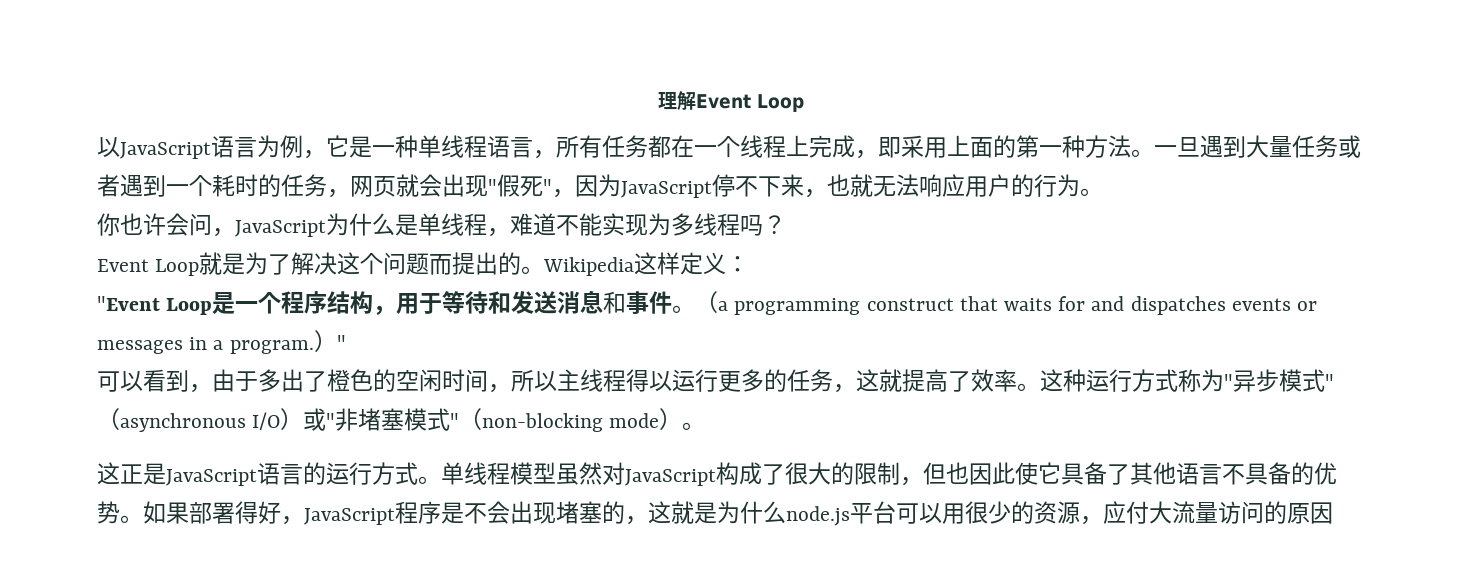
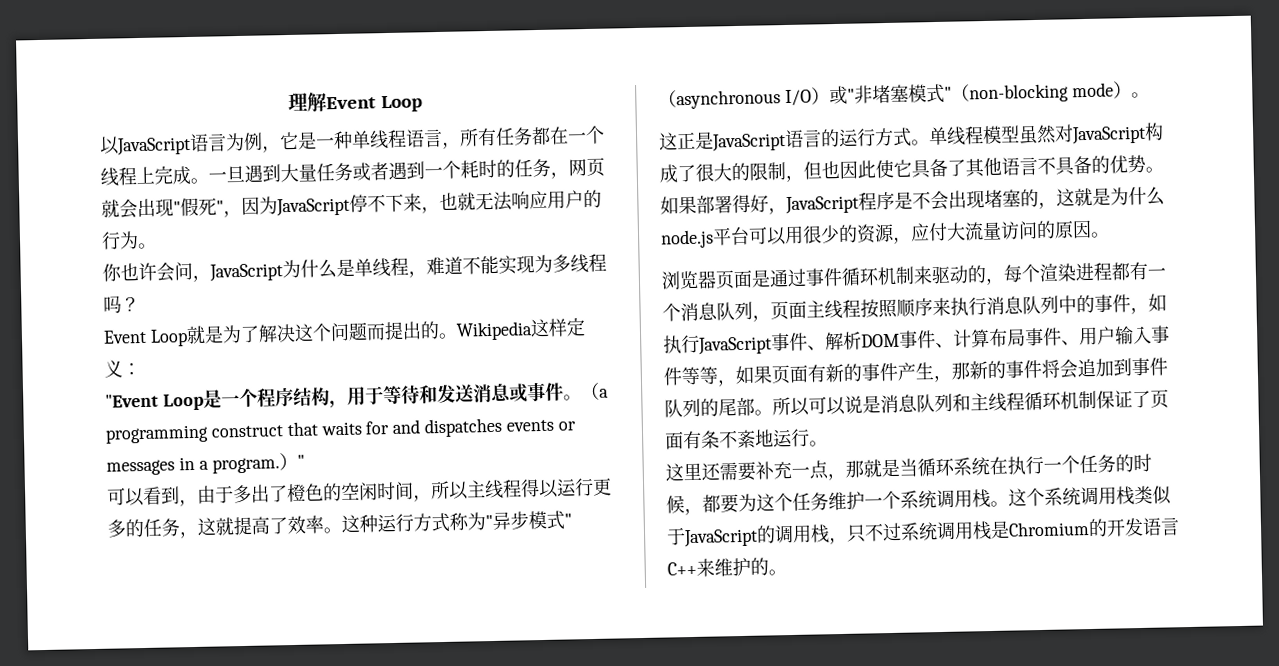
- 以JavaScript语言为例，它是一种单线程语言，所有任务都在一个线程上完成，即采用上面的第一种方法。
+ 以JavaScript语言为例，它是一种单线程语言，所有任务都在一个线程上完成。
- "Event Loop是一个程序结构，用于等待和发送消息和事件。
+ "Event Loop是一个程序结构，用于等待和发送消息或事件。
- 如果部署得好，JavaScript程序是不会出现堵塞的，这就是为什么node.js平台可以用很少的资源，应付大流量访问的原因
+ 如果部署得好，JavaScript程序是不会出现堵塞的，这就是为什么node.js平台可以用很少的资源，应付大流量访问的原因。
+ 浏览器页面是通过事件循环机制来驱动的，每个渲染进程都有一个消息队列，页面主线程按照顺序来执行消息队列中的事件，如执行JavaScript事件、解析DOM事件、计算布局事件、用户输入事件等等，如果页面有新的事件产生，那新的事件将会追加到事件队列的尾部。所以可以说是消息队列和主线程循环机制保证了页面有条不紊地运行。
+ 这里还需要补充一点，那就是当循环系统在执行一个任务的时候，都要为这个任务维护一个系统调用栈。这个系统调用栈类似于JavaScript的调用栈，只不过系统调用栈是Chromium的开发语言C++来维护的。

